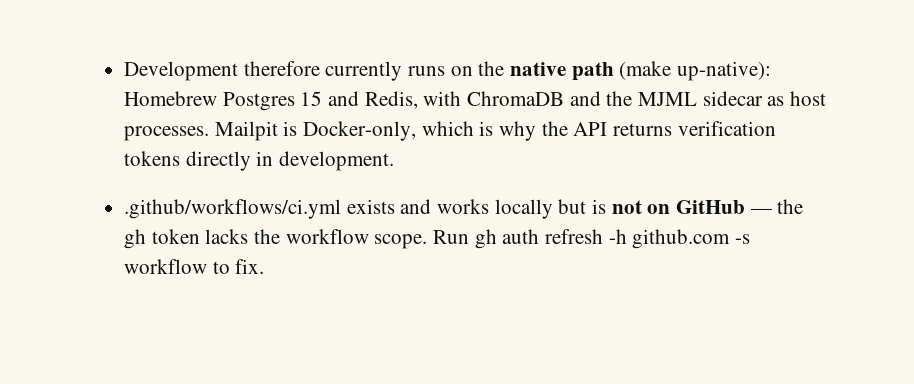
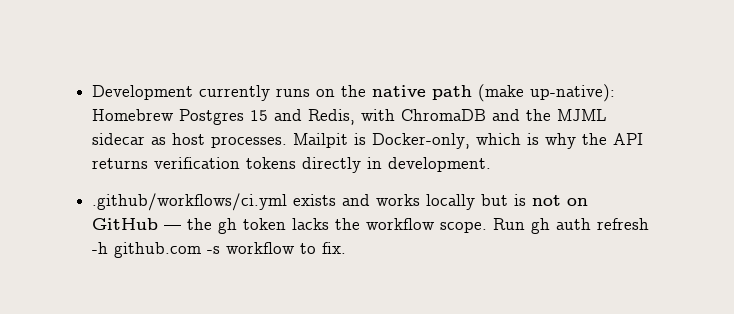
- Development therefore currently runs on the native path (make up-native): Homebrew Postgres 15 and Redis, with ChromaDB and the MJML sidecar as host processes.
+ Development currently runs on the native path (make up-native): Homebrew Postgres 15 and Redis, with ChromaDB and the MJML sidecar as host processes.

